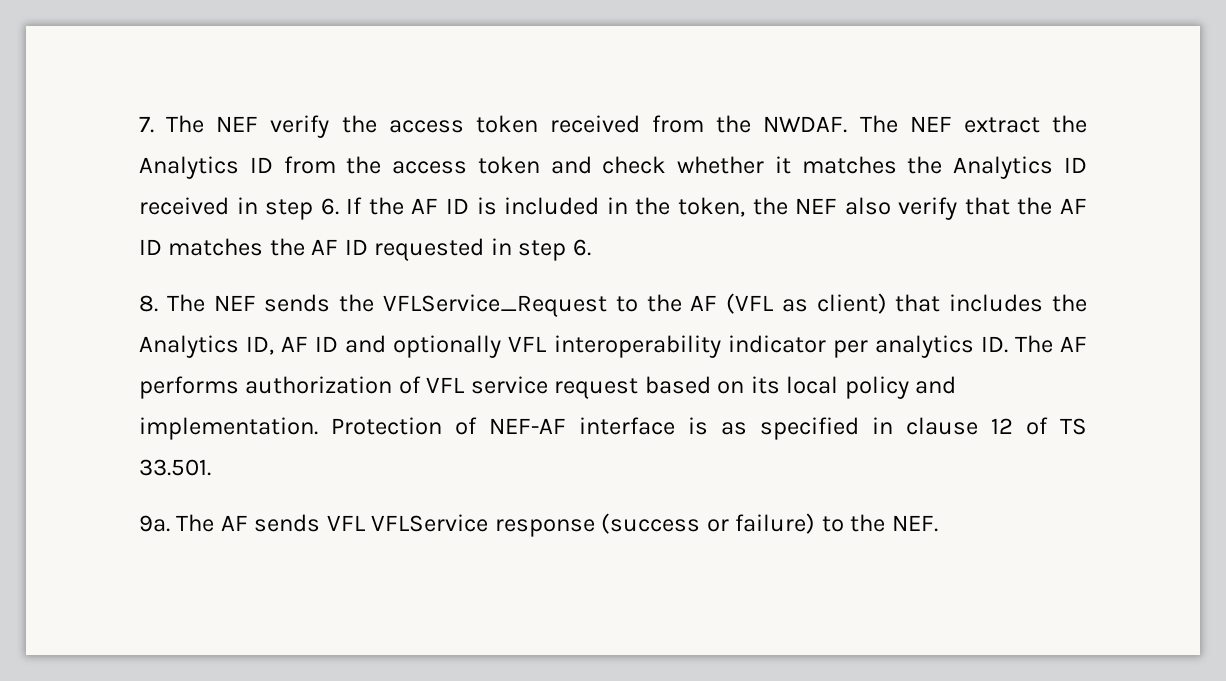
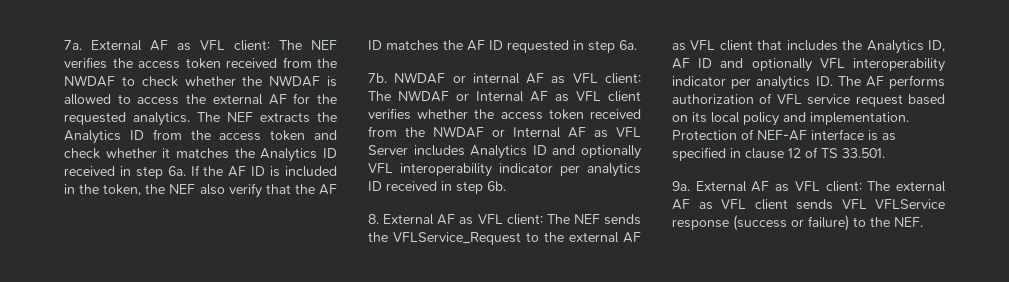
- 7. The NEF verify the access token received from the NWDAF. The NEF extract the Analytics ID from the access token and check whether it matches the Analytics ID received in step 6. If the AF ID is included in the token, the NEF also verify that the AF ID matches the AF ID requested in step 6.
- 8. The NEF sends the VFLService_Request to the AF (VFL as client) that includes the Analytics ID, AF ID and optionally VFL interoperability indicator per analytics ID. The AF performs authorization of VFL service request based on its local policy and implementation.
+ 7a. External AF as VFL client: The NEF verifies the access token received from the NWDAF to check whether the NWDAF is allowed to access the external AF for the requested analytics. The NEF extracts the Analytics ID from the access token and check whether it matches the Analytics ID received in step 6a. If the AF ID is included in the token, the NEF also verify that the AF ID matches the AF ID requested in step 6a.
+ 7b. NWDAF or internal AF as VFL client: The NWDAF or Internal AF as VFL client verifies whether the access token received from the NWDAF or Internal AF as VFL Server includes Analytics ID and optionally VFL interoperability indicator per analytics ID received in step 6b.
+ 8. External AF as VFL client: The NEF sends the VFLService_Request to the external AF as VFL client that includes the Analytics ID, AF ID and optionally VFL interoperability indicator per analytics ID. The AF performs authorization of VFL service request based on its local policy and implementation.
- The AF sends VFL VFLService response (success or failure) to the NEF.
+ External AF as VFL client: The external AF as VFL client sends VFL VFLService response (success or failure) to the NEF.

